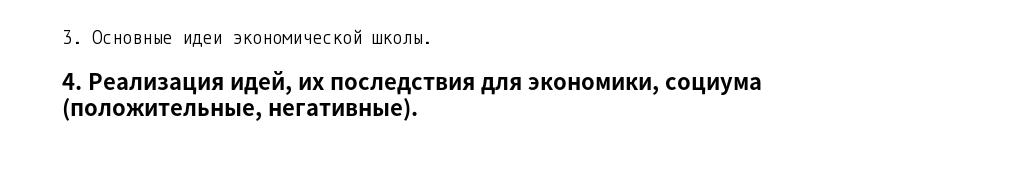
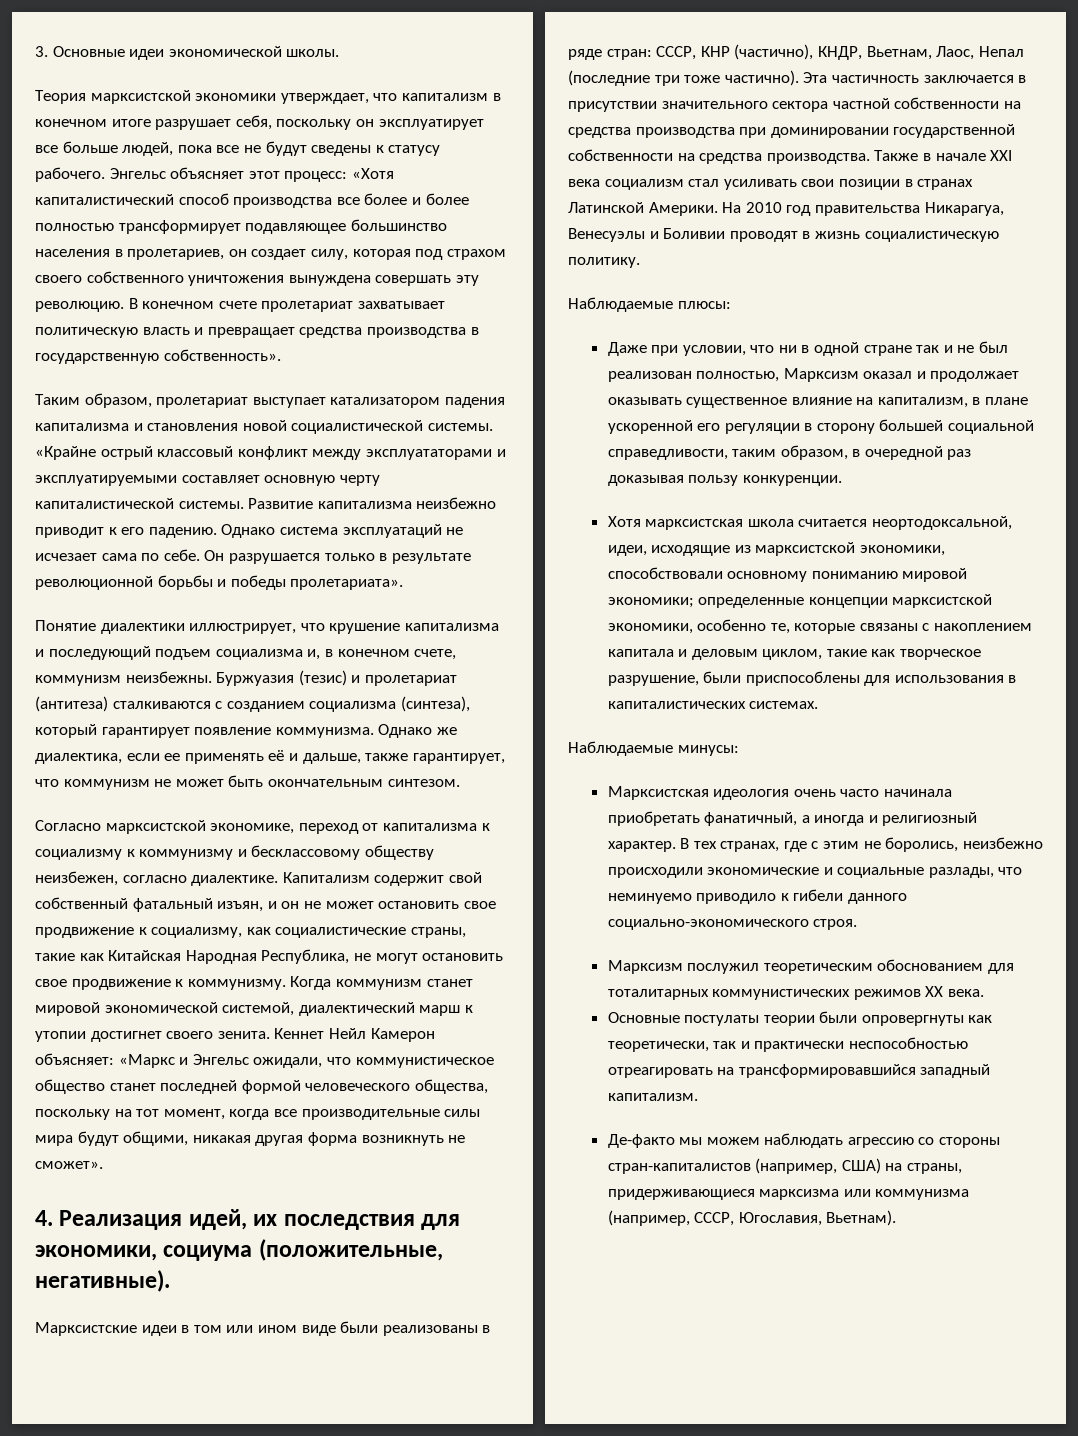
+ Теория марксистской экономики утверждает, что капитализм в конечном итоге разрушает себя, поскольку он эксплуатирует все больше людей, пока все не будут сведены к статусу рабочего. Энгельс объясняет этот процесс: «Хотя капиталистический способ производства все более и более полностью трансформирует подавляющее большинство населения в пролетариев, он создает силу, которая под страхом своего собственного уничтожения вынуждена совершать эту революцию. В конечном счете пролетариат захватывает политическую власть и превращает средства производства в государственную собственность».
+ Таким образом, пролетариат выступает катализатором падения капитализма и становления новой социалистической системы. «Крайне острый классовый конфликт между эксплуататорами и эксплуатируемыми составляет основную черту капиталистической системы. Развитие капитализма неизбежно приводит к его падению. Однако система эксплуатаций не исчезает сама по себе. Он разрушается только в результате революционной борьбы и победы пролетариата».
+ Понятие диалектики иллюстрирует, что крушение капитализма и последующий подъем социализма и, в конечном счете, коммунизм неизбежны. Буржуазия (тезис) и пролетариат (антитеза) сталкиваются с созданием социализма (синтеза), который гарантирует появление коммунизма. Однако же диалектика, если ее применять её и дальше, также гарантирует, что коммунизм не может быть окончательным синтезом.
+ Согласно марксистской экономике, переход от капитализма к социализму к коммунизму и бесклассовому обществу неизбежен, согласно диалектике. Капитализм содержит свой собственный фатальный изъян, и он не может остановить свое продвижение к социализму, как социалистические страны, такие как Китайская Народная Республика, не могут остановить свое продвижение к коммунизму. Когда коммунизм станет мировой экономической системой, диалектический марш к утопии достигнет своего зенита. Кеннет Нейл Камерон объясняет: «Маркс и Энгельс ожидали, что коммунистическое общество станет последней формой человеческого общества, поскольку на тот момент, когда все производительные силы мира будут общими, никакая другая форма возникнуть не сможет».
+ Марксистские идеи в том или ином виде были реализованы в ряде стран: СССР, КНР (частично), КНДР, Вьетнам, Лаос, Непал (последние три тоже частично). Эта частичность заключается в присутствии значительного сектора частной собственности на средства производства при доминировании государственной собственности на средства производства. Также в начале XXI века социализм стал усиливать свои позиции в странах Латинской Америки. На 2010 год правительства Никарагуа, Венесуэлы и Боливии проводят в жизнь социалистическую политику.
+ Наблюдаемые плюсы:
+ Даже при условии, что ни в одной стране так и не был реализован полностью, Марксизм оказал и продолжает оказывать существенное влияние на капитализм, в плане ускоренной его регуляции в сторону большей социальной справедливости, таким образом, в очередной раз доказывая пользу конкуренции.
+ Хотя марксистская школа считается неортодоксальной, идеи, исходящие из марксистской экономики, способствовали основному пониманию мировой экономики; определенные концепции марксистской экономики, особенно те, которые связаны с накоплением капитала и деловым циклом, такие как творческое разрушение, были приспособлены для использования в капиталистических системах.
+ Наблюдаемые минусы:
+ Марксистская идеология очень часто начинала приобретать фанатичный, а иногда и религиозный характер. В тех странах, где с этим не боролись, неизбежно происходили экономические и социальные разлады, что неминуемо приводило к гибели данного социально-экономического строя.
+ Марксизм послужил теоретическим обоснованием для тоталитарных коммунистических режимов XX века.
+ Основные постулаты теории были опровергнуты как теоретически, так и практически неспособностью отреагировать на трансформировавшийся западный капитализм.
+ Де-факто мы можем наблюдать агрессию со стороны стран-капиталистов (например, США) на страны, придерживающиеся марксизма или коммунизма (например, СССР, Югославия, Вьетнам).

